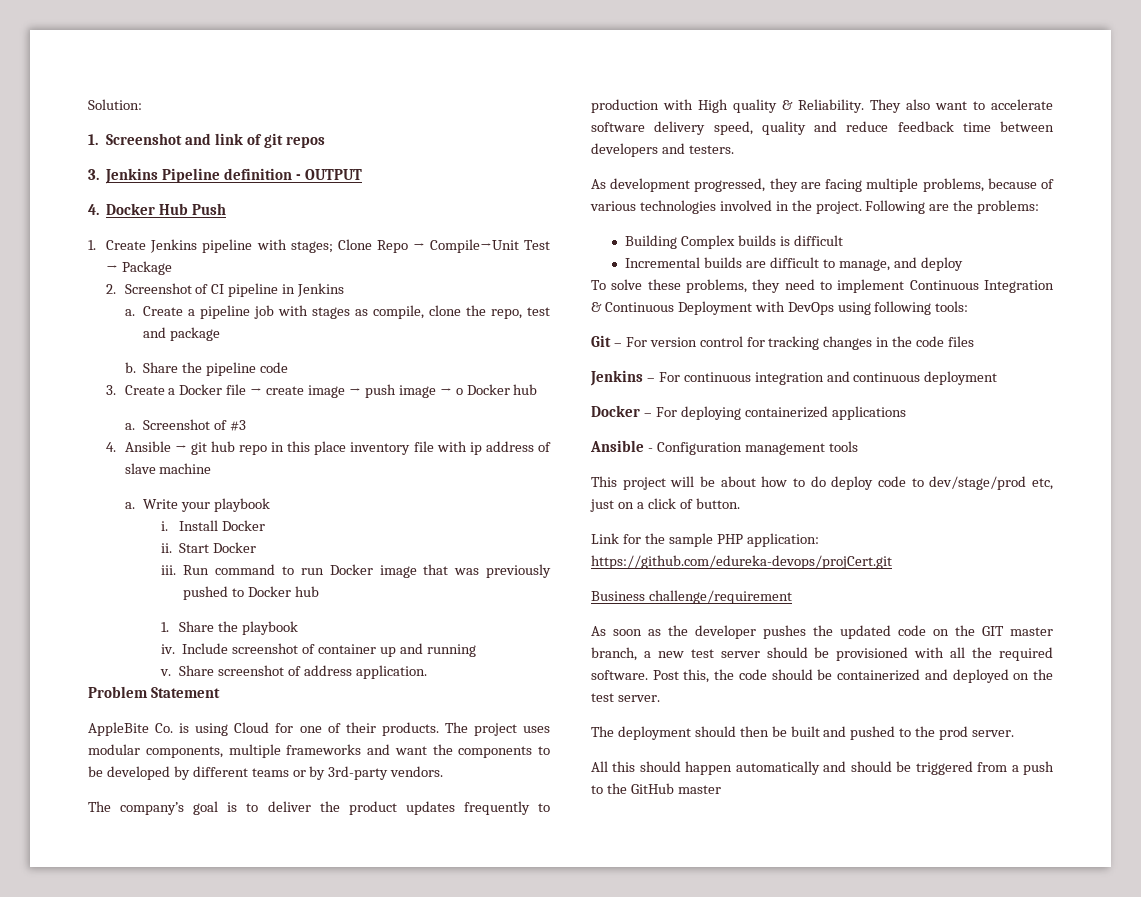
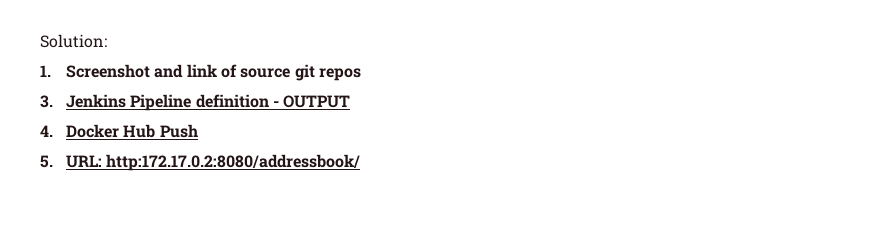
- 1. Screenshot and link of git repos
+ 1. Screenshot and link of source git repos
- 1. Create Jenkins pipeline with stages; Clone Repo → Compile→Unit Test → Package
- 2. Screenshot of CI pipeline in Jenkins
- a. Create a pipeline job with stages as compile, clone the repo, test and package
- b. Share the pipeline code
- 3. Create a Docker file → create image → push image → o Docker hub
- a. Screenshot of #3
- 4. Ansible → git hub repo in this place inventory file with ip address of slave machine
- a. Write your playbook
- i. Install Docker
- ii. Start Docker
- iii. Run command to run Docker image that was previously pushed to Docker hub
- 1. Share the playbook
- iv. Include screenshot of container up and running
- v. Share screenshot of address application.
- Problem Statement
- AppleBite Co. is using Cloud for one of their products. The project uses modular components, multiple frameworks and want the components to be developed by different teams or by 3rd-party vendors.
- The company’s goal is to deliver the product updates frequently to production with High quality & Reliability. They also want to accelerate software delivery speed, quality and reduce feedback time between developers and testers.
- As development progressed, they are facing multiple problems, because of various technologies involved in the project. Following are the problems:
- Building Complex builds is difficult
- Incremental builds are difficult to manage, and deploy
- To solve these problems, they need to implement Continuous Integration & Continuous Deployment with DevOps using following tools:
- Git – For version control for tracking changes in the code files
- Jenkins – For continuous integration and continuous deployment
- Docker – For deploying containerized applications
- Ansible - Configuration management tools
- This project will be about how to do deploy code to dev/stage/prod etc, just on a click of button.
- Link for the sample PHP application: https://github.com/edureka-devops/projCert.git
- Business challenge/requirement
- As soon as the developer pushes the updated code on the GIT master branch, a new test server should be provisioned with all the required software. Post this, the code should be containerized and deployed on the test server.
- The deployment should then be built and pushed to the prod server.
- All this should happen automatically and should be triggered from a push to the GitHub master
+ 5. URL: http:172.17.0.2:8080/addressbook/

